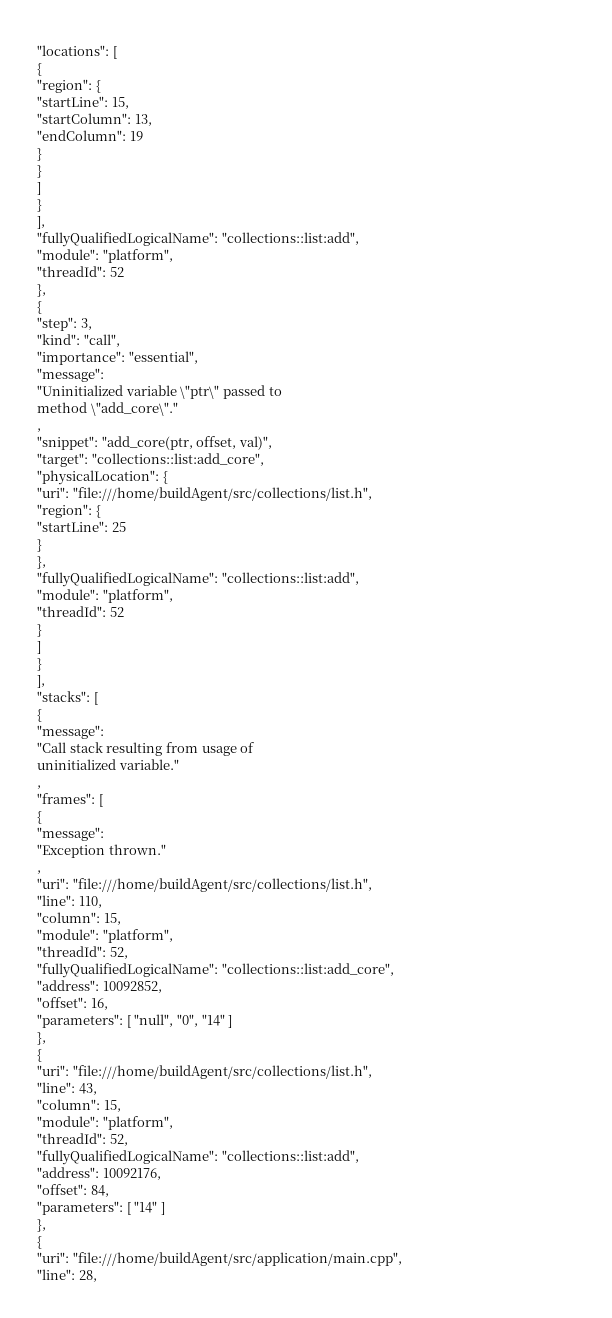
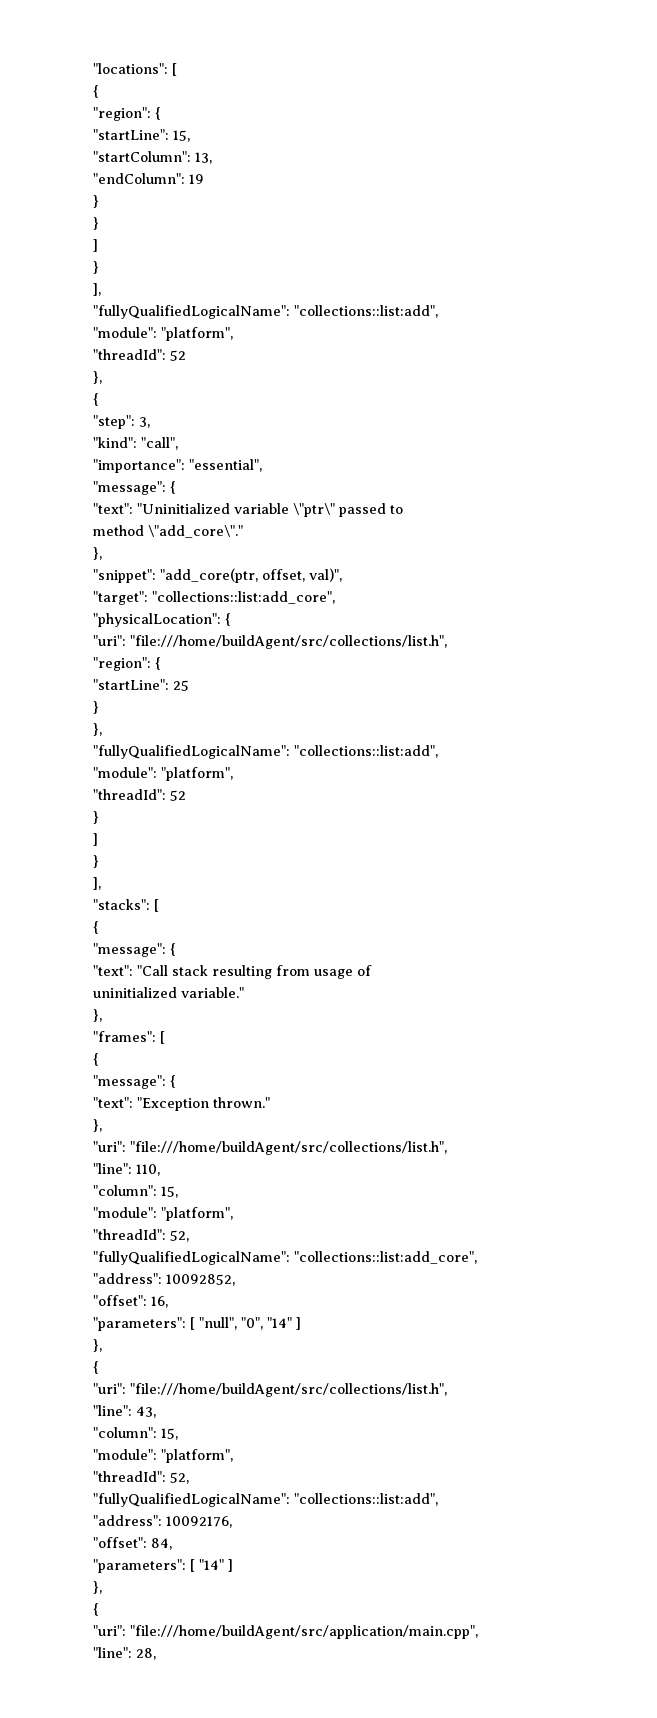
  "importance": "essential",
- "message":
- "Uninitialized variable \"ptr\" passed to
+ "message": {
+ "text": "Uninitialized variable \"ptr\" passed to
  method \"add_core\"."
- ,
+ },
  "stacks": [
  {
- "message":
- "Call stack resulting from usage of
+ "message": {
+ "text": "Call stack resulting from usage of
  uninitialized variable."
- ,
+ },
  "frames": [
  {
- "message":
- "Exception thrown."
- ,
+ "message": {
+ "text": "Exception thrown."
+ },

